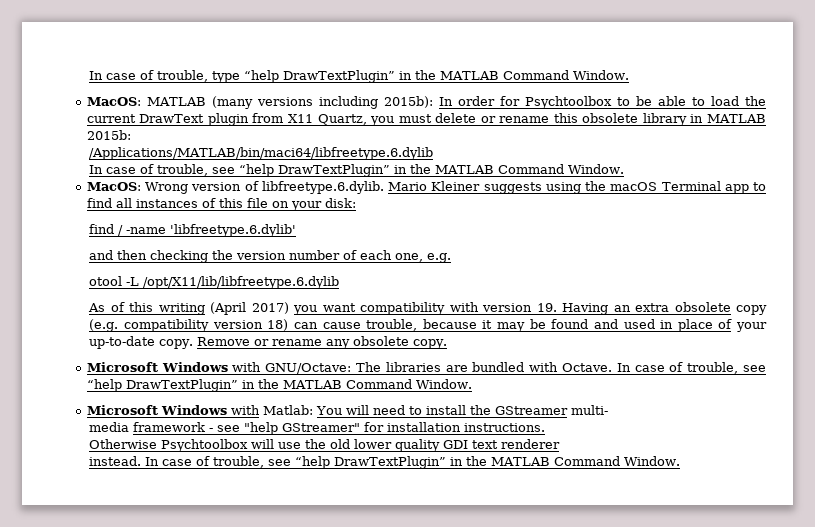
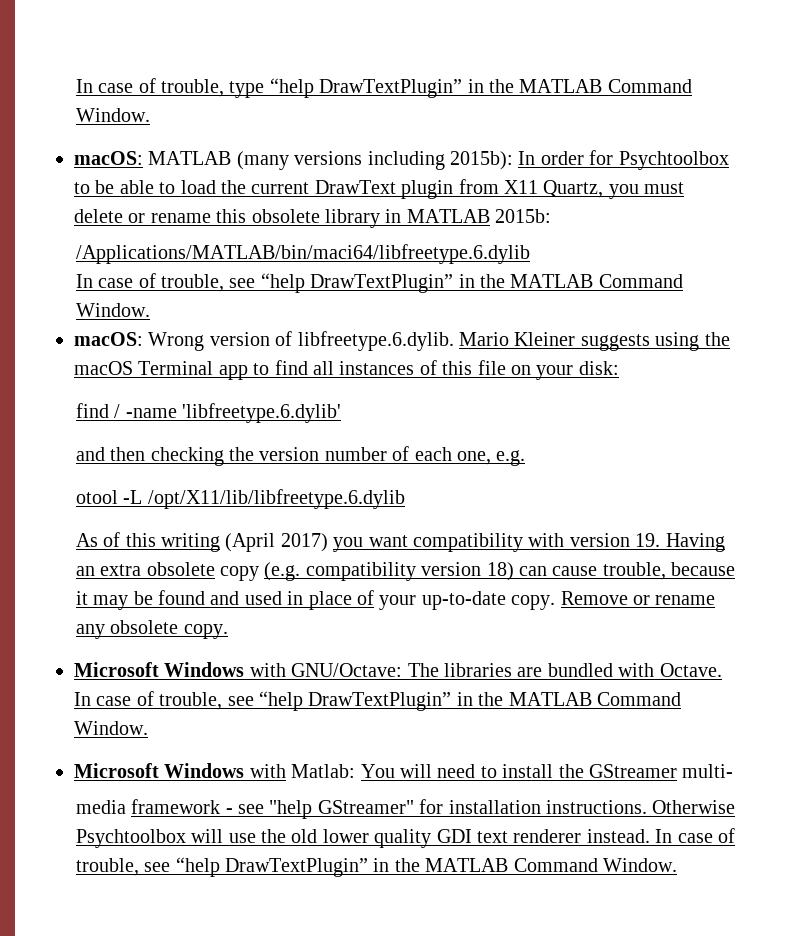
- MacOS: MATLAB (many versions including 2015b): In order for Psychtoolbox to be able to load the current DrawText plugin from X11 Quartz, you must delete or rename this obsolete library in MATLAB 2015b:
+ macOS: MATLAB (many versions including 2015b): In order for Psychtoolbox to be able to load the current DrawText plugin from X11 Quartz, you must delete or rename this obsolete library in MATLAB 2015b:
- MacOS: Wrong version of libfreetype.6.dylib. Mario Kleiner suggests using the macOS Terminal app to find all instances of this file on your disk:
+ macOS: Wrong version of libfreetype.6.dylib. Mario Kleiner suggests using the macOS Terminal app to find all instances of this file on your disk:
- media framework - see "help GStreamer" for installation instructions.
- Otherwise Psychtoolbox will use the old lower quality GDI text renderer
- instead.
+ media framework - see "help GStreamer" for installation instructions. Otherwise Psychtoolbox will use the old lower quality GDI text renderer instead.

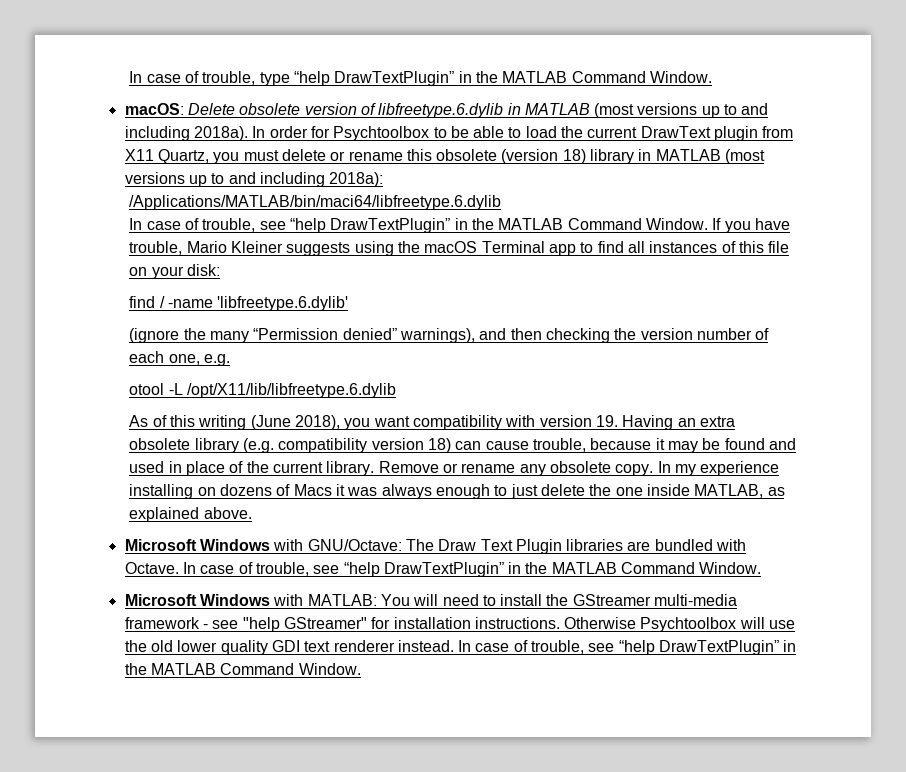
- macOS: MATLAB (many versions including 2015b): In order for Psychtoolbox to be able to load the current DrawText plugin from X11 Quartz, you must delete or rename this obsolete library in MATLAB 2015b:
+ macOS: Delete obsolete version of libfreetype.6.dylib in MATLAB (most versions up to and including 2018a). In order for Psychtoolbox to be able to load the current DrawText plugin from X11 Quartz, you must delete or rename this obsolete (version 18) library in MATLAB (most versions up to and including 2018a):
  /Applications/MATLAB/bin/maci64/libfreetype.6.dylib
- In case of trouble, see “help DrawTextPlugin” in the MATLAB Command Window.
- macOS: Wrong version of libfreetype.6.dylib. Mario Kleiner suggests using the macOS Terminal app to find all instances of this file on your disk:
+ In case of trouble, see “help DrawTextPlugin” in the MATLAB Command Window. If you have trouble, Mario Kleiner suggests using the macOS Terminal app to find all instances of this file on your disk:
- and then checking the version number of each one, e.g.
+ (ignore the many “Permission denied” warnings), and then checking the version number of each one, e.g.
- As of this writing (April 2017) you want compatibility with version 19. Having an extra obsolete copy (e.g. compatibility version 18) can cause trouble, because it may be found and used in place of your up-to-date copy.
+ As of this writing (June 2018), you want compatibility with version 19. Having an extra obsolete library (e.g. compatibility version 18) can cause trouble, because it may be found and used in place of the current library.
+ In my experience installing on dozens of Macs it was always enough to just delete the one inside MATLAB, as explained above.
- Microsoft Windows with GNU/Octave: The libraries are bundled with Octave.
+ Microsoft Windows with GNU/Octave: The Draw Text Plugin libraries are bundled with Octave.
- Microsoft Windows with Matlab: You will need to install the GStreamer multi-
- media framework - see "help GStreamer" for installation instructions.
+ Microsoft Windows with MATLAB: You will need to install the GStreamer multi-media framework - see "help GStreamer" for installation instructions.

